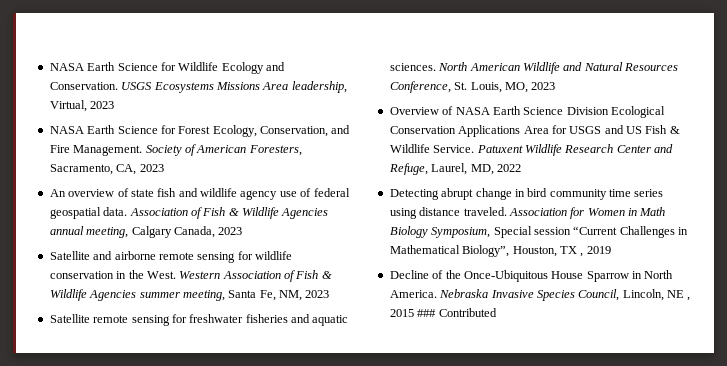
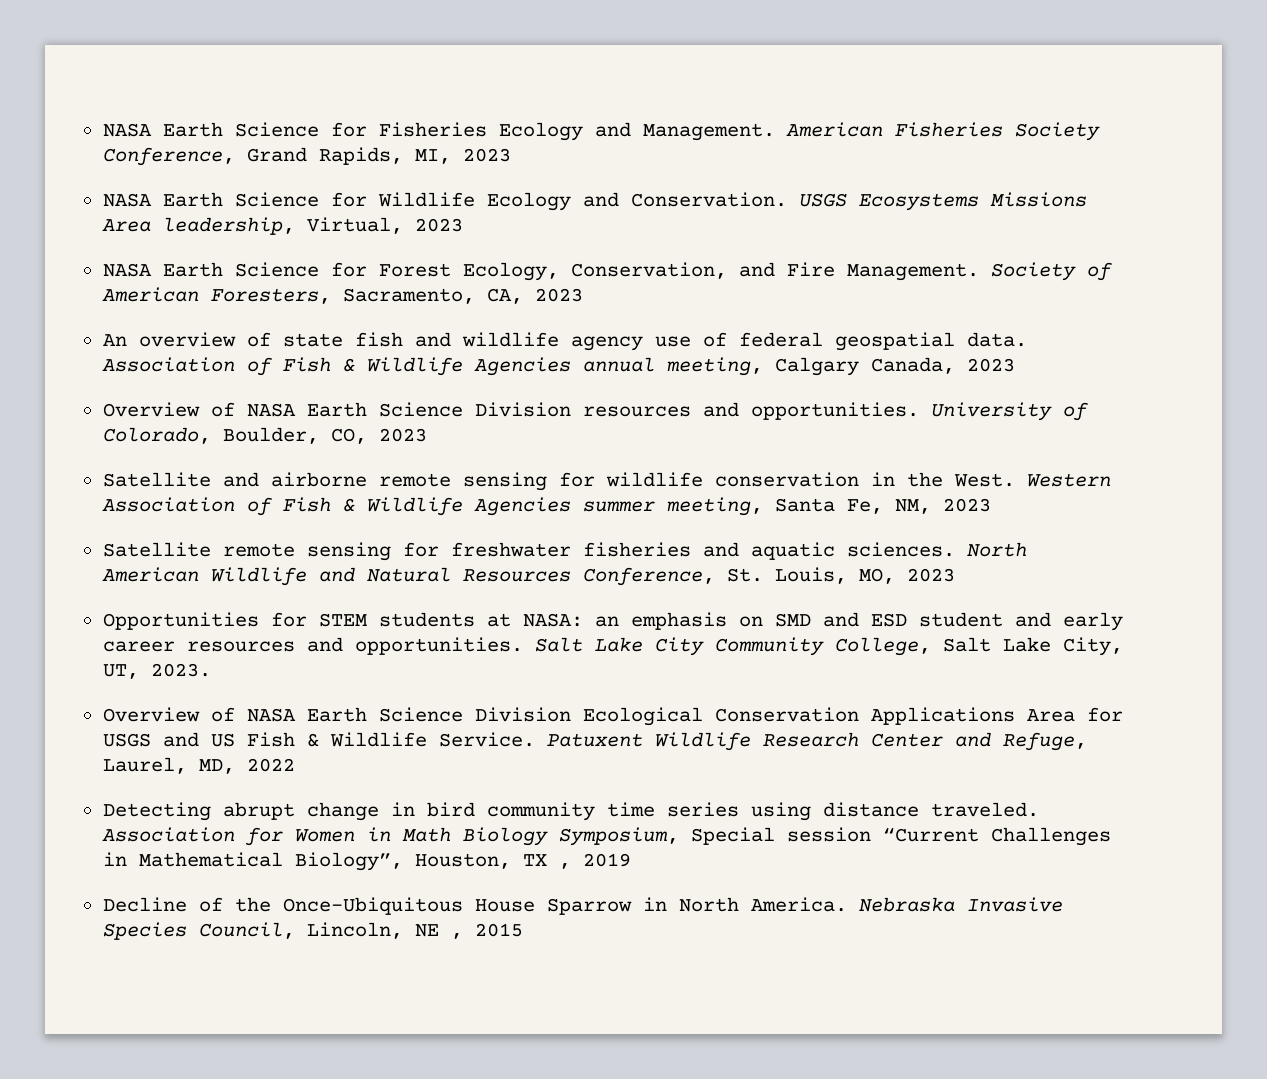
+ NASA Earth Science for Fisheries Ecology and Management. American Fisheries Society Conference, Grand Rapids, MI, 2023
+ Overview of NASA Earth Science Division resources and opportunities. University of Colorado, Boulder, CO, 2023
+ Opportunities for STEM students at NASA: an emphasis on SMD and ESD student and early career resources and opportunities. Salt Lake City Community College, Salt Lake City, UT, 2023.
- Nebraska Invasive Species Council, Lincoln, NE , 2015 ### Contributed
+ Nebraska Invasive Species Council, Lincoln, NE , 2015

